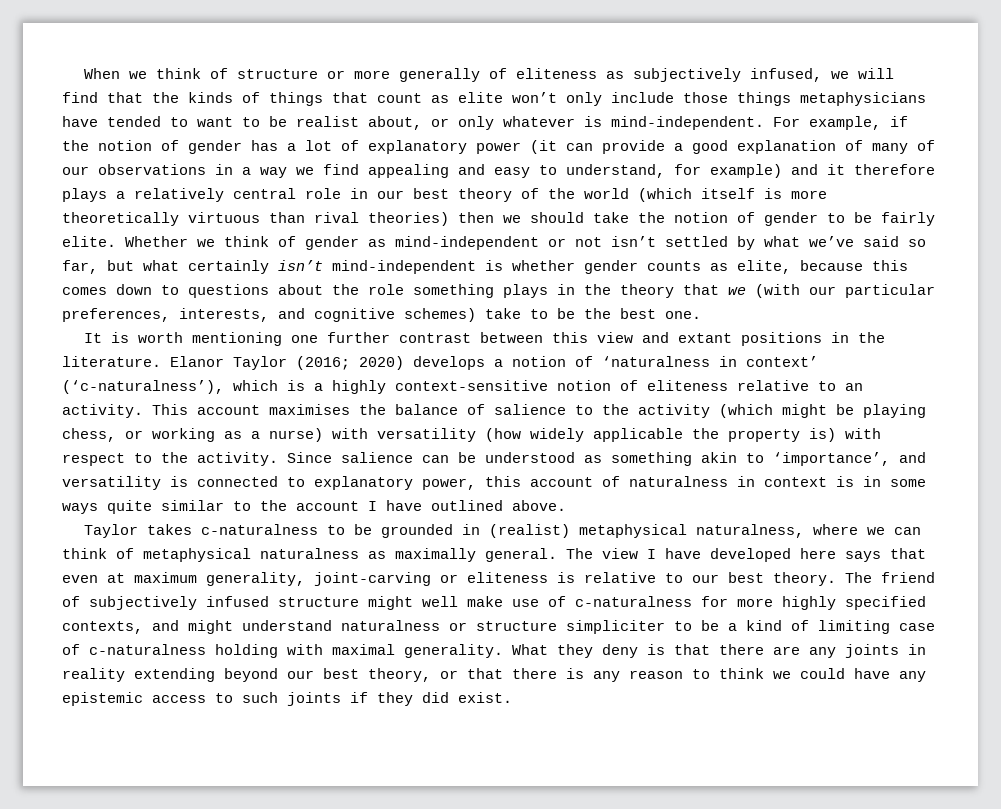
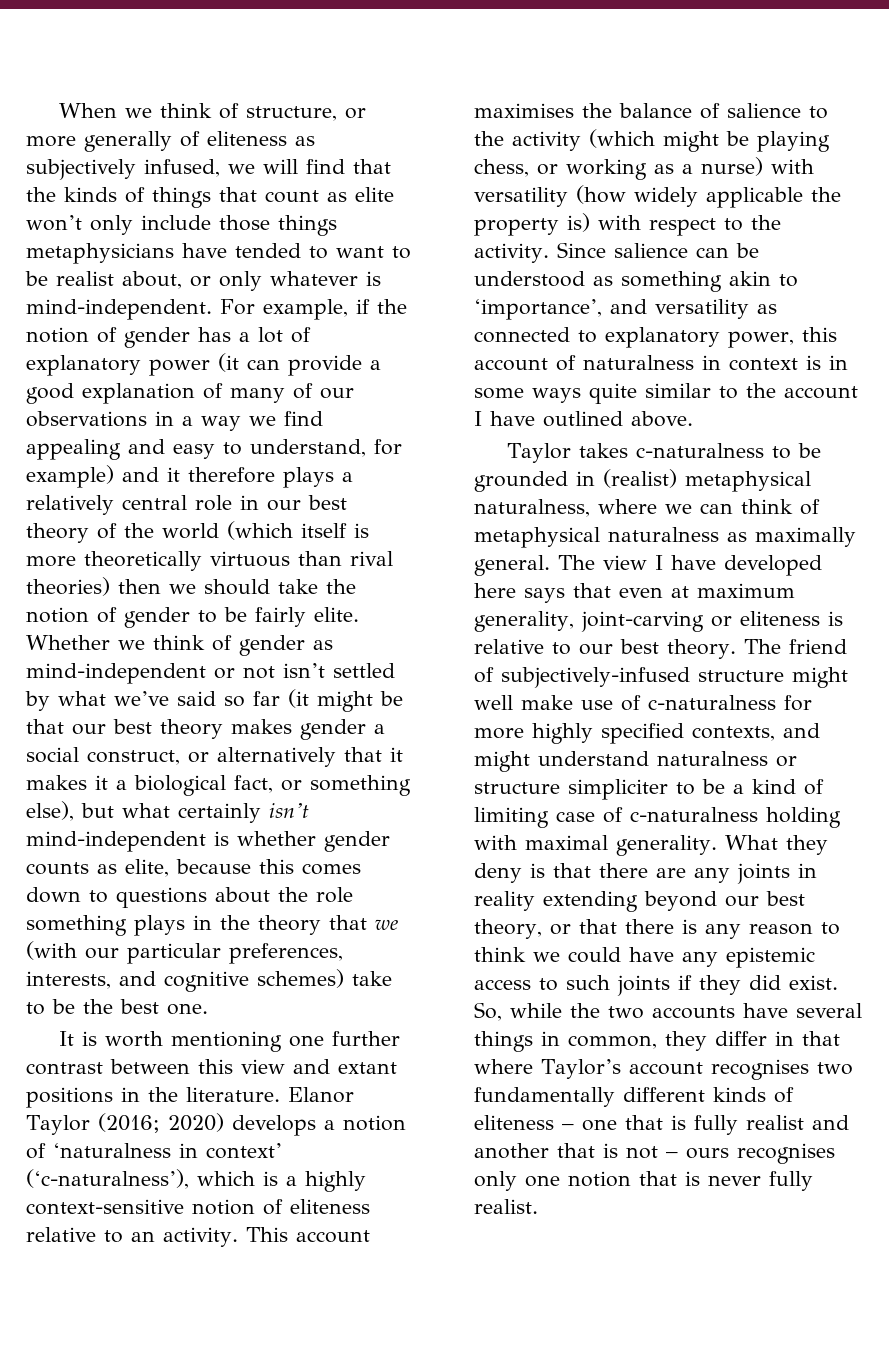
- When we think of structure or more generally of eliteness as subjectively infused, we will find that the kinds of things that count as elite won’t only include those things metaphysicians have tended to want to be realist about, or only whatever is mind-independent.
+ When we think of structure, or more generally of eliteness as subjectively infused, we will find that the kinds of things that count as elite won’t only include those things metaphysicians have tended to want to be realist about, or only whatever is mind-independent.
- Whether we think of gender as mind-independent or not isn’t settled by what we’ve said so far, but what certainly isn’t mind-independent is whether gender counts as elite, because this comes down to questions about the role something plays in the theory that we (with our particular preferences, interests, and cognitive schemes) take to be the best one.
+ Whether we think of gender as mind-independent or not isn’t settled by what we’ve said so far (it might be that our best theory makes gender a social construct, or alternatively that it makes it a biological fact, or something else), but what certainly isn’t mind-independent is whether gender counts as elite, because this comes down to questions about the role something plays in the theory that we (with our particular preferences, interests, and cognitive schemes) take to be the best one.
- Since salience can be understood as something akin to ‘importance’, and versatility is connected to explanatory power, this account of naturalness in context is in some ways quite similar to the account I have outlined above.
+ Since salience can be understood as something akin to ‘importance’, and versatility as connected to explanatory power, this account of naturalness in context is in some ways quite similar to the account I have outlined above.
- The friend of subjectively infused structure might well make use of c-naturalness for more highly specified contexts, and might understand naturalness or structure simpliciter to be a kind of limiting case of c-naturalness holding with maximal generality.
+ The friend of subjectively-infused structure might well make use of c-naturalness for more highly specified contexts, and might understand naturalness or structure simpliciter to be a kind of limiting case of c-naturalness holding with maximal generality.
+ So, while the two accounts have several things in common, they differ in that where Taylor’s account recognises two fundamentally different kinds of eliteness – one that is fully realist and another that is not – ours recognises only one notion that is never fully realist.

